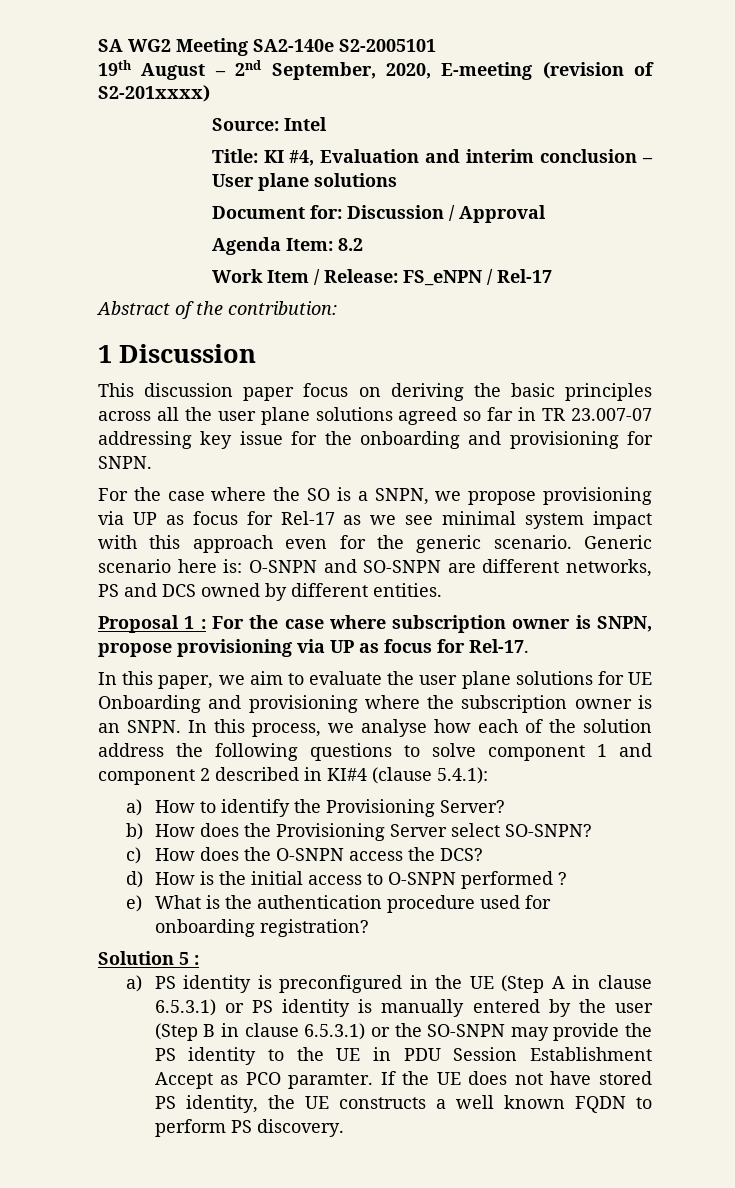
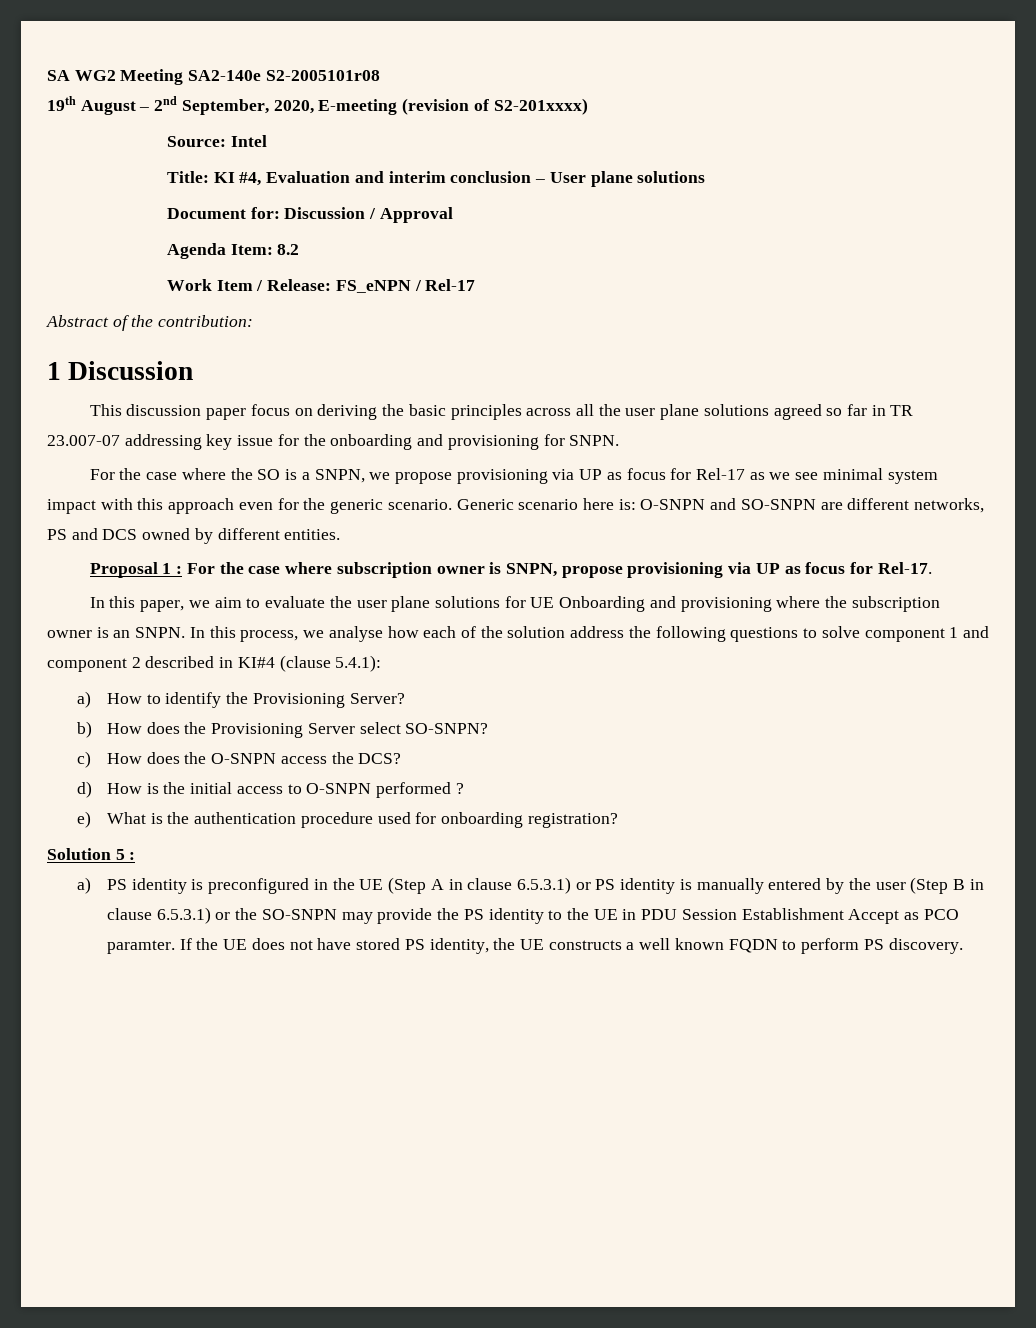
- SA WG2 Meeting SA2-140e S2-2005101
+ SA WG2 Meeting SA2-140e S2-2005101r08

